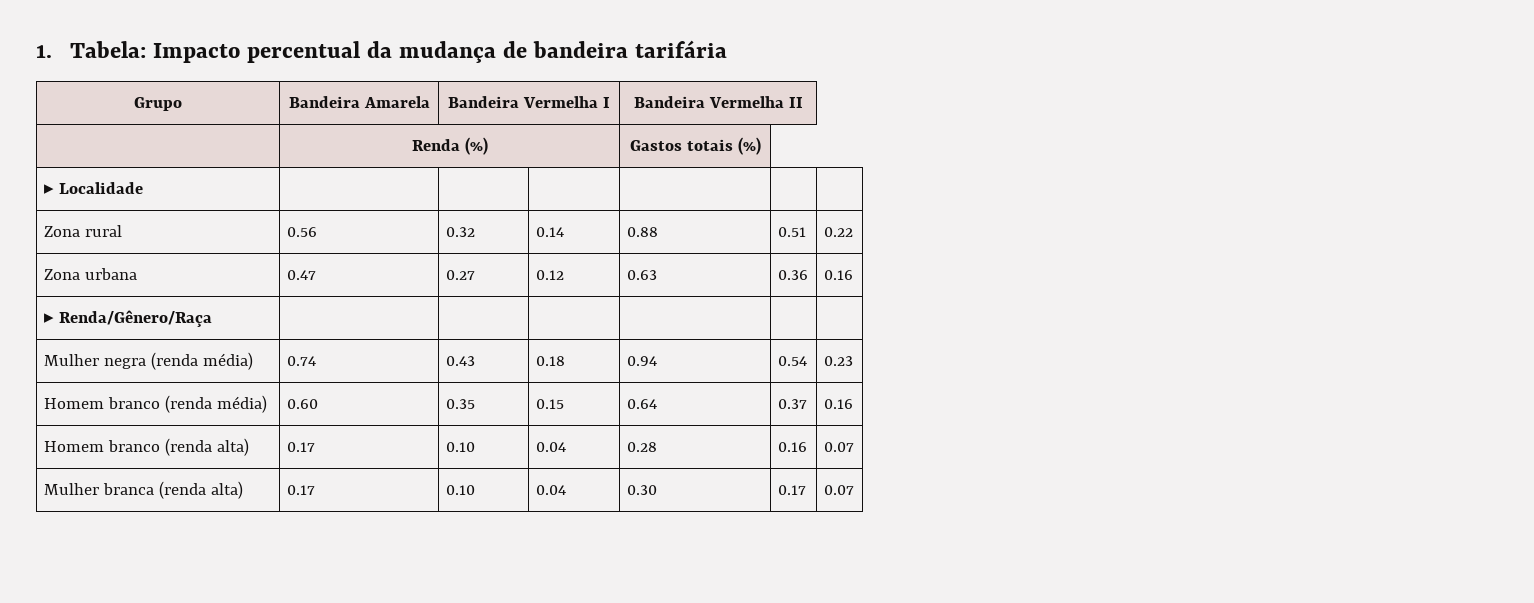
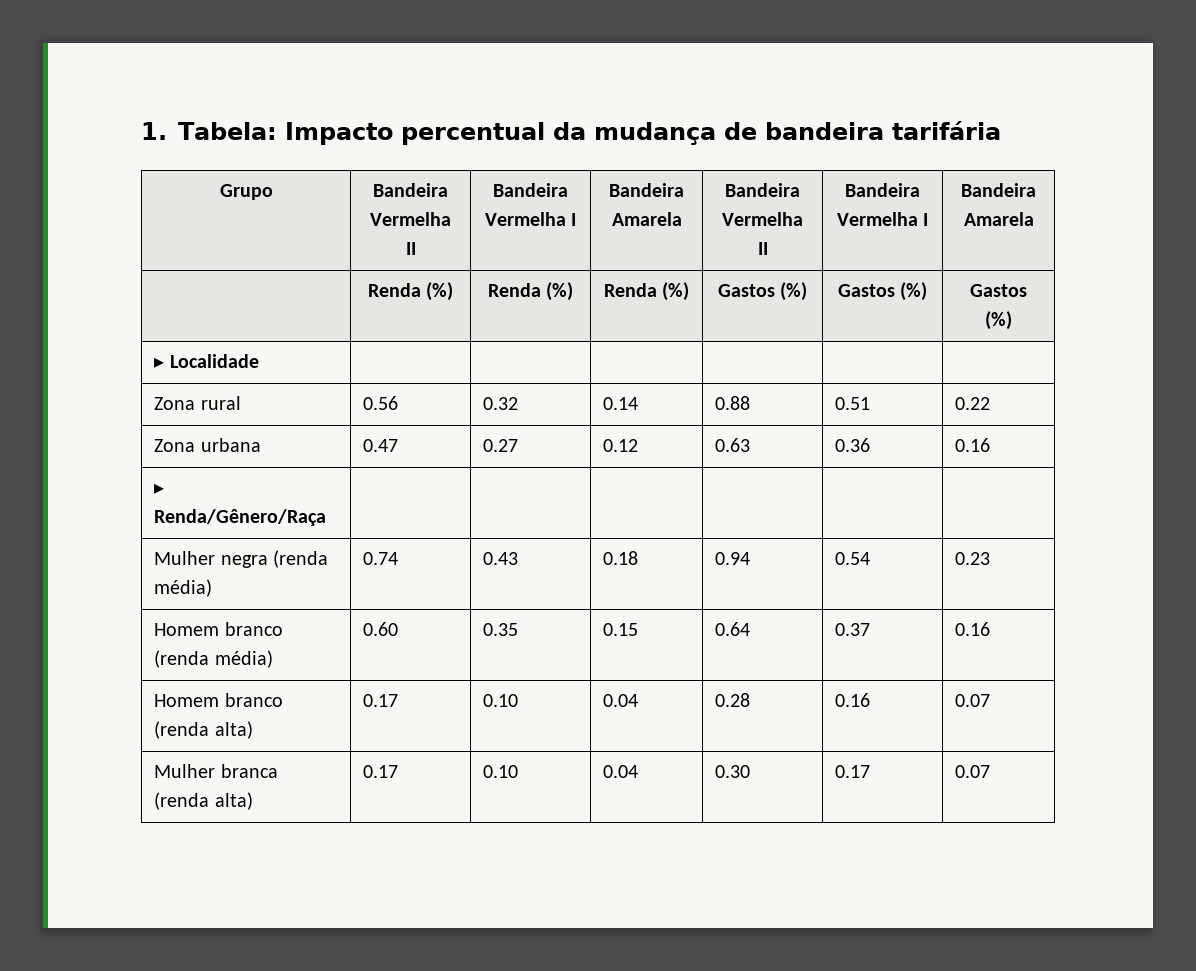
- Grupo | Bandeira Amarela | Bandeira Vermelha I | Bandeira Vermelha II
- | Renda (%) | Gastos totais (%)
+ Grupo | Bandeira Vermelha II | Bandeira Vermelha I | Bandeira Amarela | Bandeira Vermelha II | Bandeira Vermelha I | Bandeira Amarela
+ | Renda (%) | Renda (%) | Renda (%) | Gastos (%) | Gastos (%) | Gastos (%)

